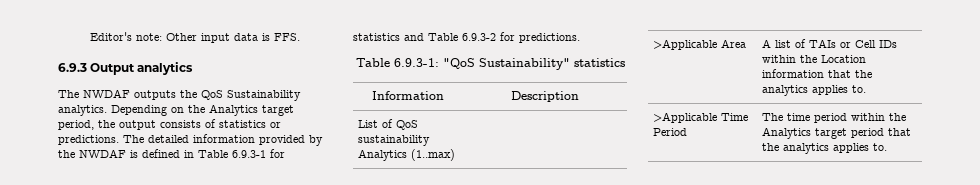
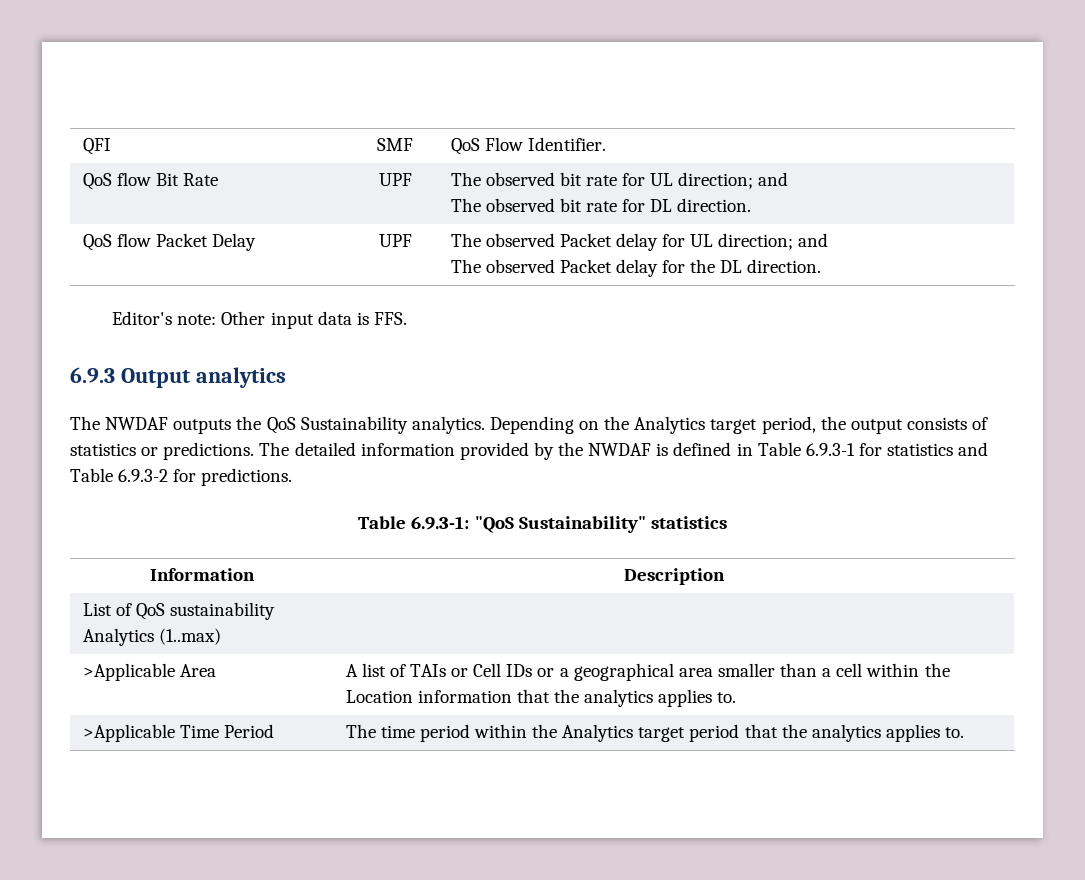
+ QFI | SMF | QoS Flow Identifier.
+ QoS flow Bit Rate | UPF | The observed bit rate for UL direction; and
+ The observed bit rate for DL direction.
+ QoS flow Packet Delay | UPF | The observed Packet delay for UL direction; and
+ The observed Packet delay for the DL direction.
- >Applicable Area | A list of TAIs or Cell IDs within the Location information that the analytics applies to.
+ >Applicable Area | A list of TAIs or Cell IDs or a geographical area smaller than a cell within the Location information that the analytics applies to.

